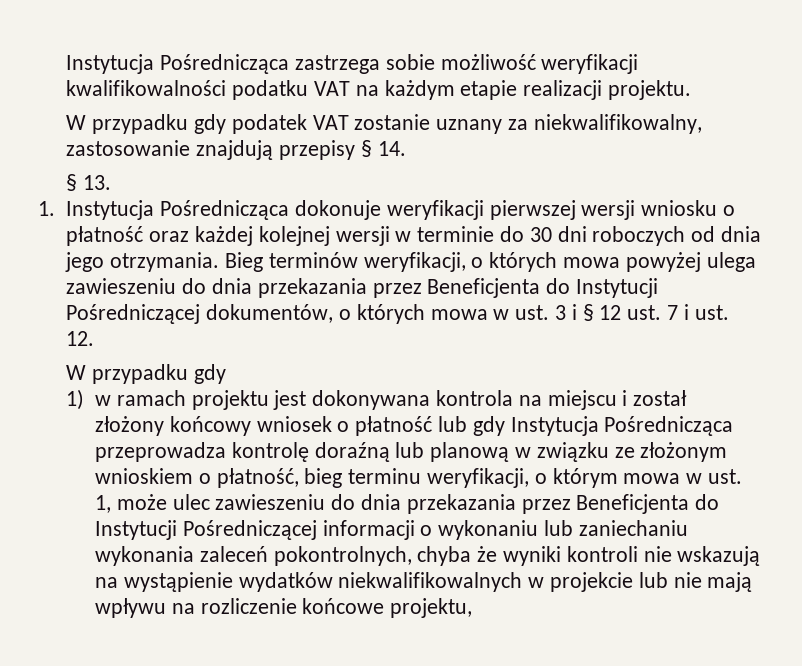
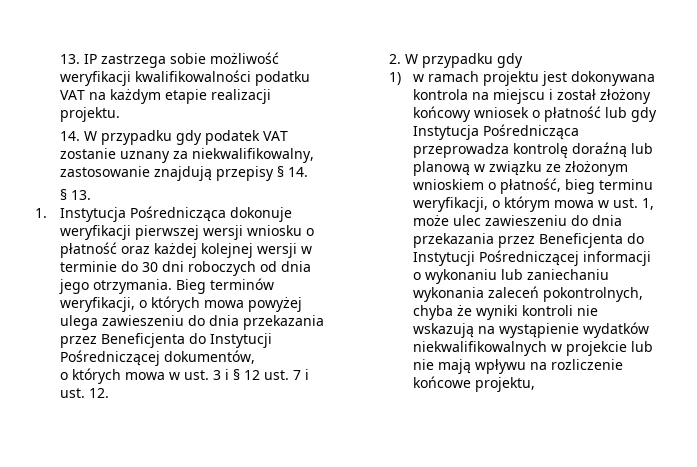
- Instytucja Pośrednicząca zastrzega sobie możliwość weryfikacji kwalifikowalności podatku VAT na każdym etapie realizacji projektu.
+ 13. IP zastrzega sobie możliwość weryfikacji kwalifikowalności podatku VAT na każdym etapie realizacji projektu.
- W przypadku gdy podatek VAT zostanie uznany za niekwalifikowalny, zastosowanie znajdują przepisy § 14.
+ 14. W przypadku gdy podatek VAT zostanie uznany za niekwalifikowalny, zastosowanie znajdują przepisy § 14.
- Bieg terminów weryfikacji, o których mowa powyżej ulega zawieszeniu do dnia przekazania przez Beneficjenta do Instytucji Pośredniczącej dokumentów, o których mowa w ust. 3 i § 12 ust. 7 i ust. 12.
- W przypadku gdy
+ Bieg terminów weryfikacji, o których mowa powyżej ulega zawieszeniu do dnia przekazania przez Beneficjenta do Instytucji Pośredniczącej dokumentów,
+ o których mowa w ust. 3 i § 12 ust. 7 i ust. 12.
+ 2. W przypadku gdy

